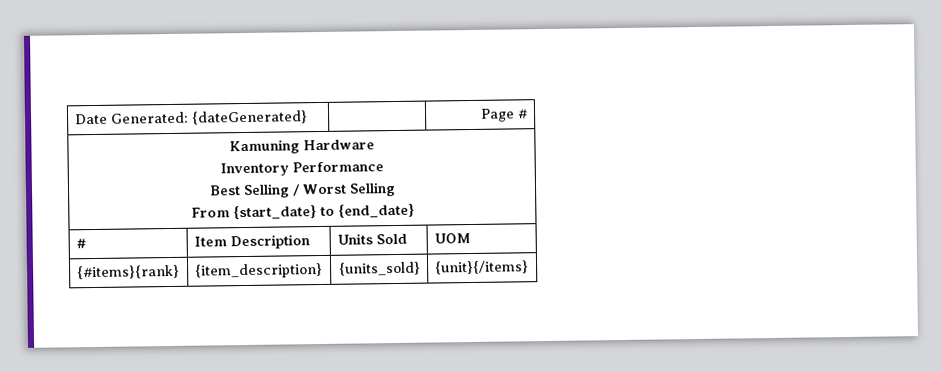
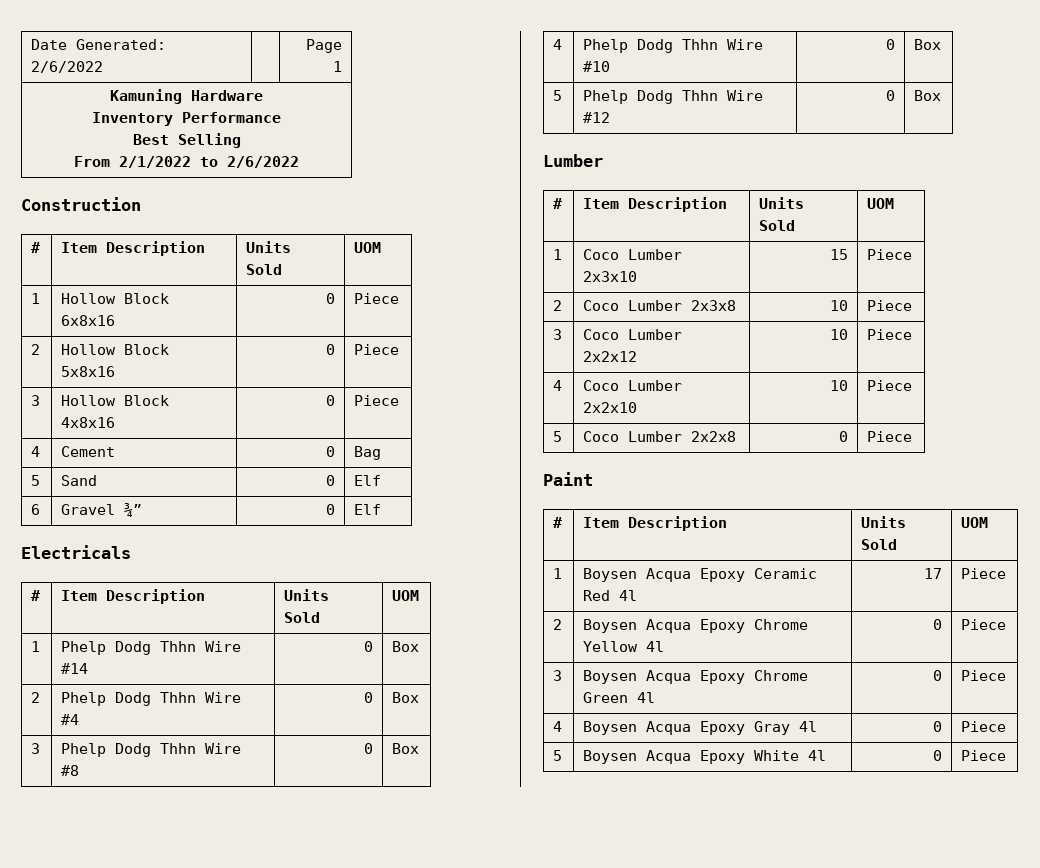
- Date Generated: {dateGenerated} | | Page #
+ Date Generated: 2/6/2022 | | Page 1
  Kamuning Hardware
  Inventory Performance
- Best Selling / Worst Selling
- From {start_date} to {end_date}
+ Best Selling
+ From 2/1/2022 to 2/6/2022
+ Construction
  # | Item Description | Units Sold | UOM
- {#items}{rank} | {item_description} | {units_sold} | {unit}{/items}
+ 1 | Hollow Block 6x8x16 | 0 | Piece
+ 2 | Hollow Block 5x8x16 | 0 | Piece
+ 3 | Hollow Block 4x8x16 | 0 | Piece
+ 4 | Cement | 0 | Bag
+ 5 | Sand | 0 | Elf
+ 6 | Gravel ¾” | 0 | Elf
+ Electricals
+ # | Item Description | Units Sold | UOM
+ 1 | Phelp Dodg Thhn Wire #14 | 0 | Box
+ 2 | Phelp Dodg Thhn Wire #4 | 0 | Box
+ 3 | Phelp Dodg Thhn Wire #8 | 0 | Box
+ 4 | Phelp Dodg Thhn Wire #10 | 0 | Box
+ 5 | Phelp Dodg Thhn Wire #12 | 0 | Box
+ Lumber
+ # | Item Description | Units Sold | UOM
+ 1 | Coco Lumber 2x3x10 | 15 | Piece
+ 2 | Coco Lumber 2x3x8 | 10 | Piece
+ 3 | Coco Lumber 2x2x12 | 10 | Piece
+ 4 | Coco Lumber 2x2x10 | 10 | Piece
+ 5 | Coco Lumber 2x2x8 | 0 | Piece
+ Paint
+ # | Item Description | Units Sold | UOM
+ 1 | Boysen Acqua Epoxy Ceramic Red 4l | 17 | Piece
+ 2 | Boysen Acqua Epoxy Chrome Yellow 4l | 0 | Piece
+ 3 | Boysen Acqua Epoxy Chrome Green 4l | 0 | Piece
+ 4 | Boysen Acqua Epoxy Gray 4l | 0 | Piece
+ 5 | Boysen Acqua Epoxy White 4l | 0 | Piece

